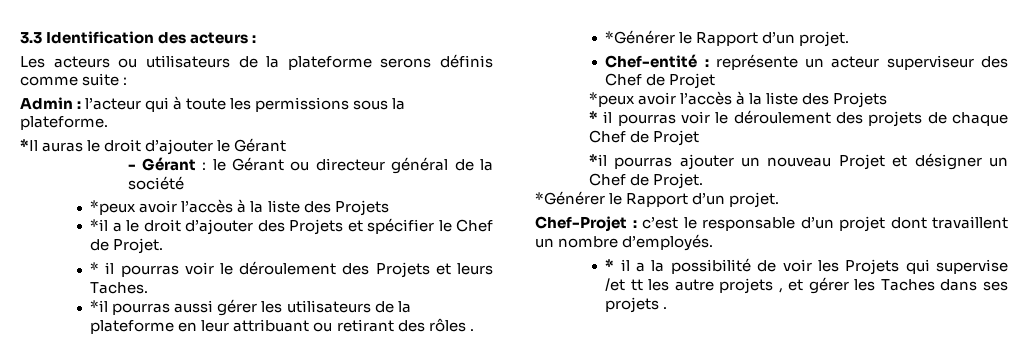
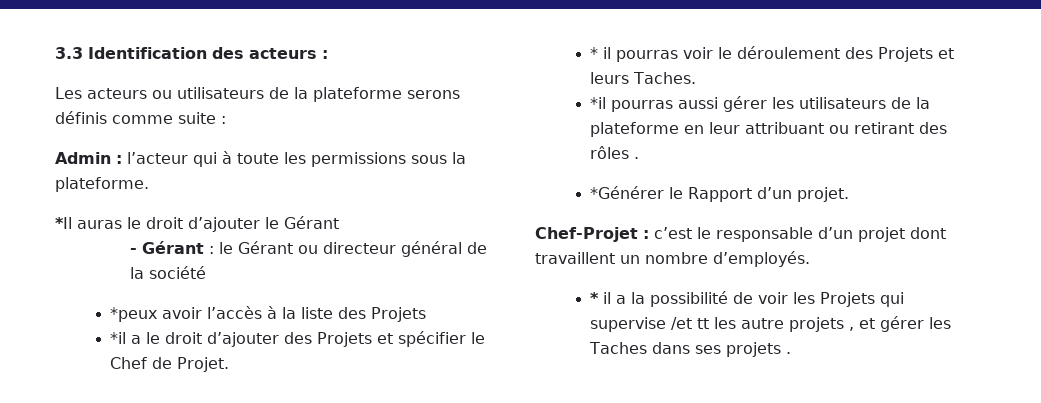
- Chef-entité : représente un acteur superviseur des Chef de Projet
- *peux avoir l’accès à la liste des Projets
- * il pourras voir le déroulement des projets de chaque Chef de Projet
- *il pourras ajouter un nouveau Projet et désigner un Chef de Projet.
- *Générer le Rapport d’un projet.

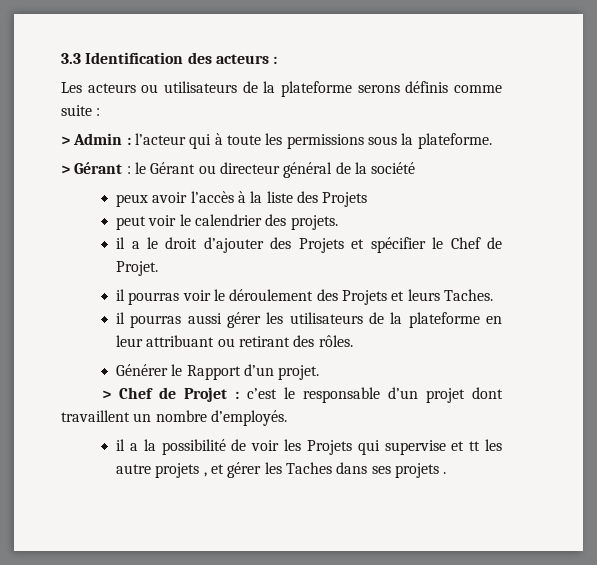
- Admin : l’acteur qui à toute les permissions sous la plateforme.
+ > Admin : l’acteur qui à toute les permissions sous la plateforme.
- *Il auras le droit d’ajouter le Gérant
- - Gérant : le Gérant ou directeur général de la société
+ > Gérant : le Gérant ou directeur général de la société
- *peux avoir l’accès à la liste des Projets
+ peux avoir l’accès à la liste des Projets
- *il a le droit d’ajouter des Projets et spécifier le Chef de Projet.
+ peut voir le calendrier des projets.
+ il a le droit d’ajouter des Projets et spécifier le Chef de Projet.
- * il pourras voir le déroulement des Projets et leurs Taches.
+ il pourras voir le déroulement des Projets et leurs Taches.
- *il pourras aussi gérer les utilisateurs de la plateforme en leur attribuant ou retirant des rôles .
- *Générer le Rapport d’un projet.
+ il pourras aussi gérer les utilisateurs de la plateforme en leur attribuant ou retirant des rôles.
+ Générer le Rapport d’un projet.
- Chef-Projet : c’est le responsable d’un projet dont travaillent un nombre d’employés.
+ > Chef de Projet : c’est le responsable d’un projet dont travaillent un nombre d’employés.
- * il a la possibilité de voir les Projets qui supervise /et tt les autre projets , et gérer les Taches dans ses projets .
+ il a la possibilité de voir les Projets qui supervise et tt les autre projets , et gérer les Taches dans ses projets .

